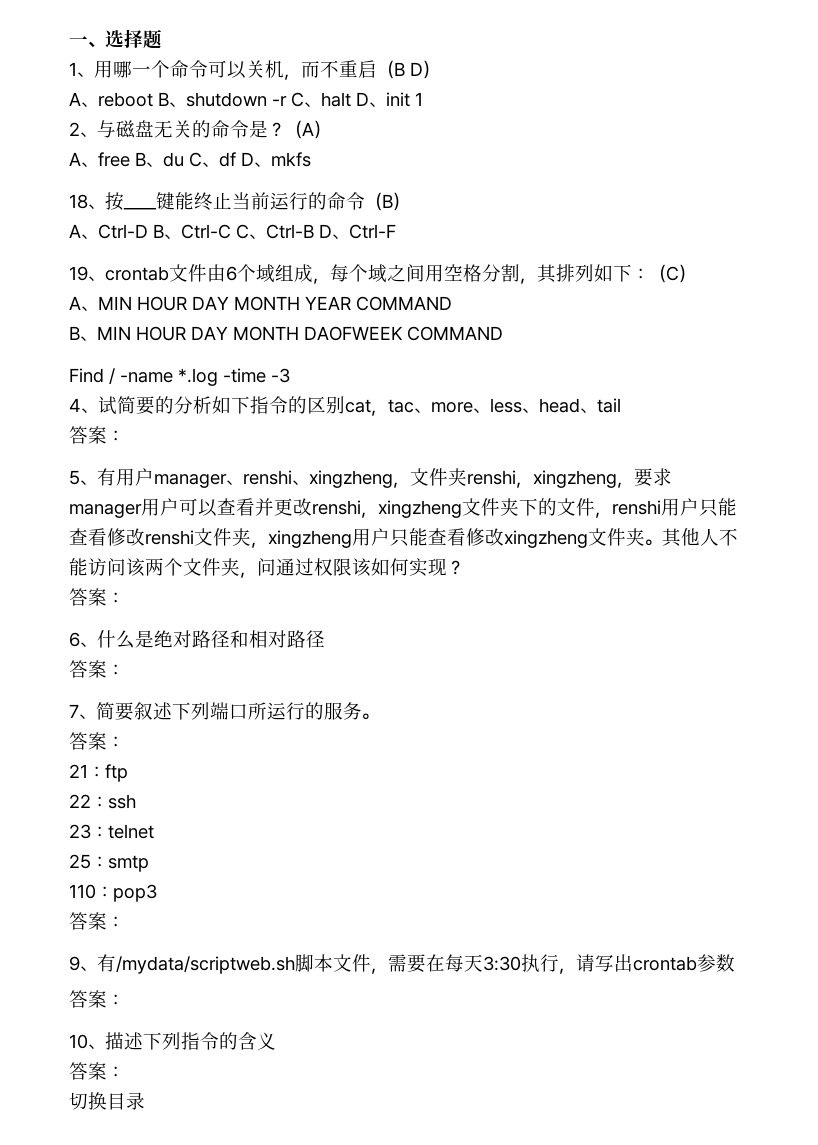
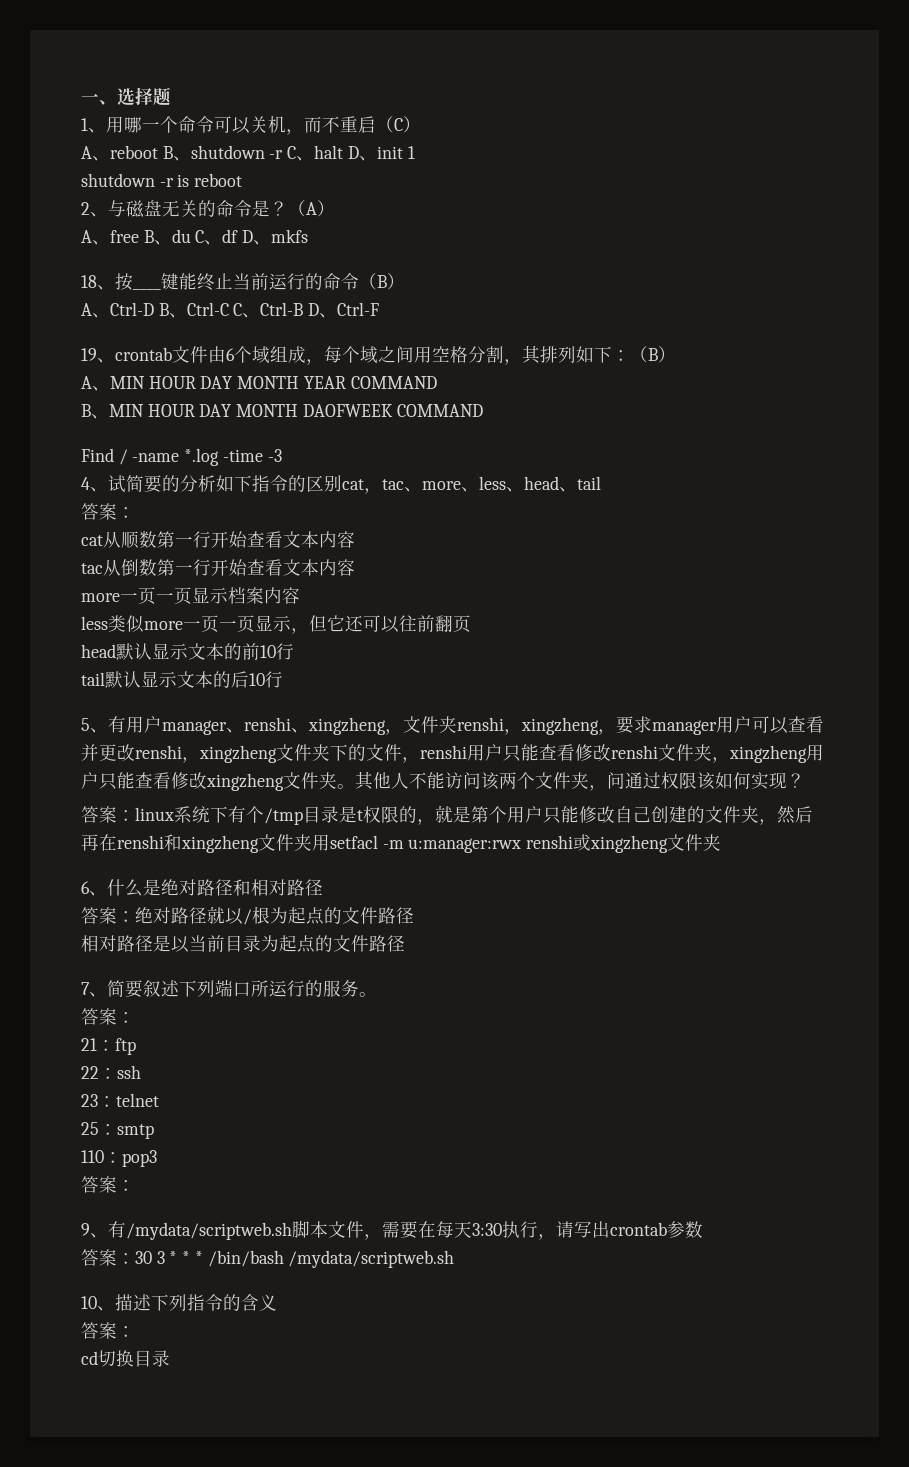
- 1、用哪一个命令可以关机，而不重启（B D）
+ 1、用哪一个命令可以关机，而不重启（C）
+ shutdown -r is reboot
- 19、crontab文件由6个域组成，每个域之间用空格分割，其排列如下：（C）
+ 19、crontab文件由6个域组成，每个域之间用空格分割，其排列如下：（B）
+ cat从顺数第一行开始查看文本内容
+ tac从倒数第一行开始查看文本内容
+ more一页一页显示档案内容
+ less类似more一页一页显示，但它还可以往前翻页
+ head默认显示文本的前10行
+ tail默认显示文本的后10行
  其他人不能访问该两个文件夹，问通过权限该如何实现？
- 答案：
+ 答案：linux系统下有个/tmp目录是t权限的，就是第个用户只能修改自己创建的文件夹，然后再在renshi和xingzheng文件夹用setfacl -m u:manager:rwx renshi或xingzheng文件夹
  6、什么是绝对路径和相对路径
- 答案：
+ 答案：绝对路径就以/根为起点的文件路径
+ 相对路径是以当前目录为起点的文件路径
  9、有/mydata/scriptweb.sh脚本文件，需要在每天3:30执行，请写出crontab参数
- 答案：
+ 答案：30 3 * * * /bin/bash /mydata/scriptweb.sh
- 切换目录
+ cd切换目录

